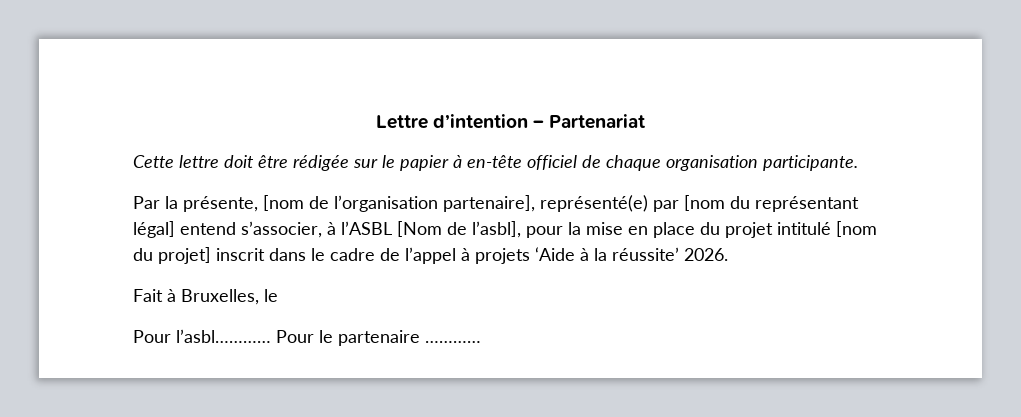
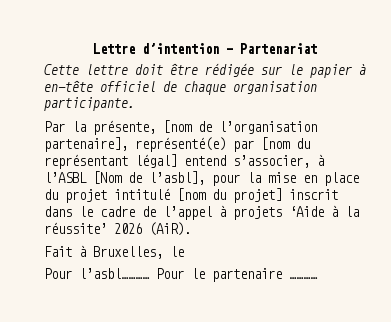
- Par la présente, [nom de l’organisation partenaire], représenté(e) par [nom du représentant légal] entend s’associer, à l’ASBL [Nom de l’asbl], pour la mise en place du projet intitulé [nom du projet] inscrit dans le cadre de l’appel à projets ‘Aide à la réussite’ 2026.
+ Par la présente, [nom de l’organisation partenaire], représenté(e) par [nom du représentant légal] entend s’associer, à l’ASBL [Nom de l’asbl], pour la mise en place du projet intitulé [nom du projet] inscrit dans le cadre de l’appel à projets ‘Aide à la réussite’ 2026 (AiR).

